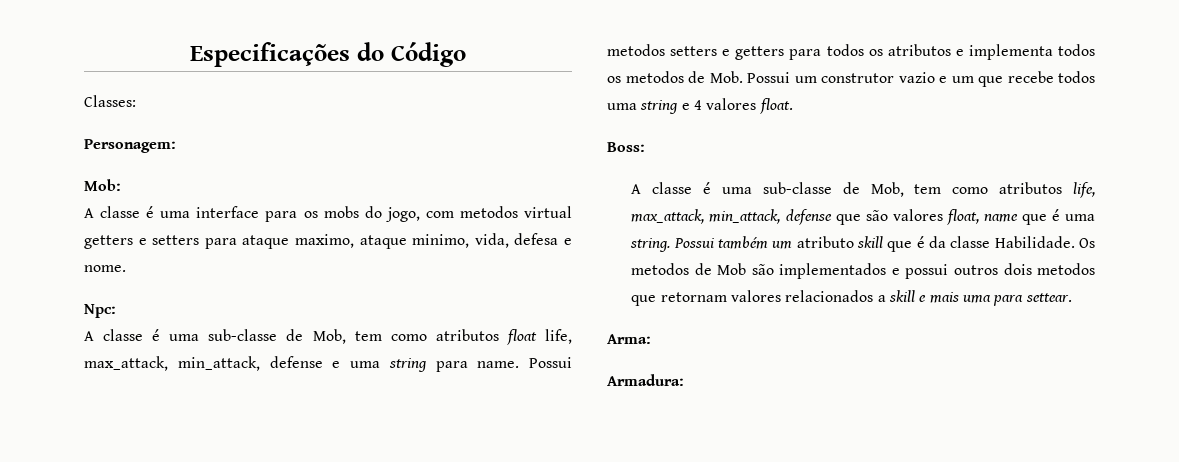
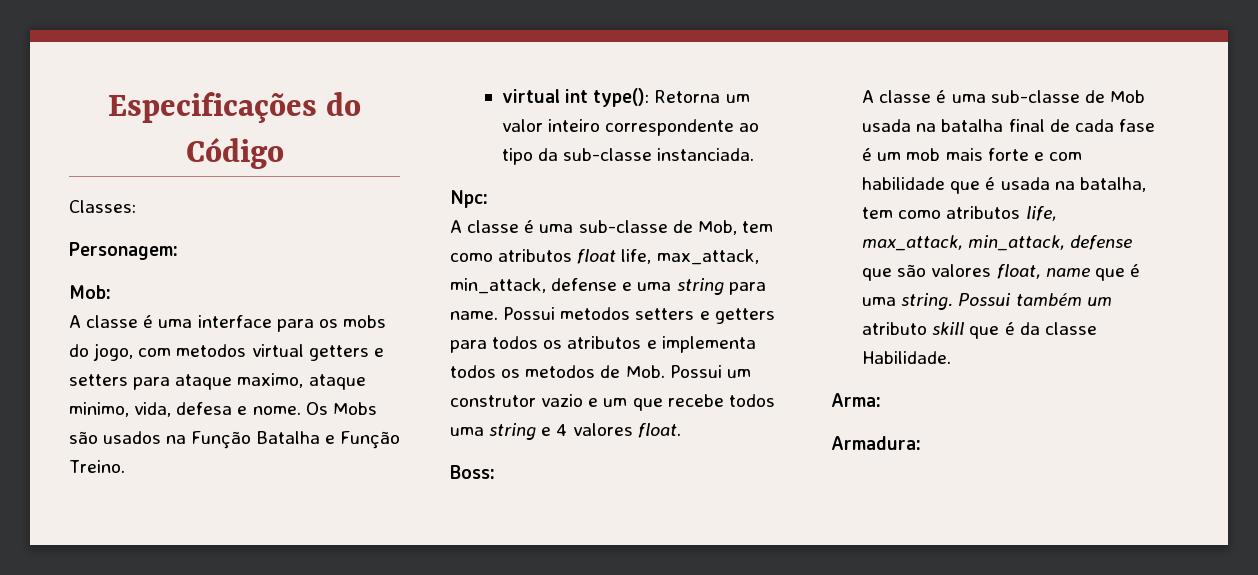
+ Os Mobs são usados na Função Batalha e Função Treino.
+ virtual int type(): Retorna um valor inteiro correspondente ao tipo da sub-classe instanciada.
- A classe é uma sub-classe de Mob, tem como atributos life, max_attack, min_attack, defense que são valores float, name que é uma string.
+ A classe é uma sub-classe de Mob usada na batalha final de cada fase é um mob mais forte e com habilidade que é usada na batalha, tem como atributos life, max_attack, min_attack, defense que são valores float, name que é uma string.
- Os metodos de Mob são implementados e possui outros dois metodos que retornam valores relacionados a skill e mais uma para settear.

